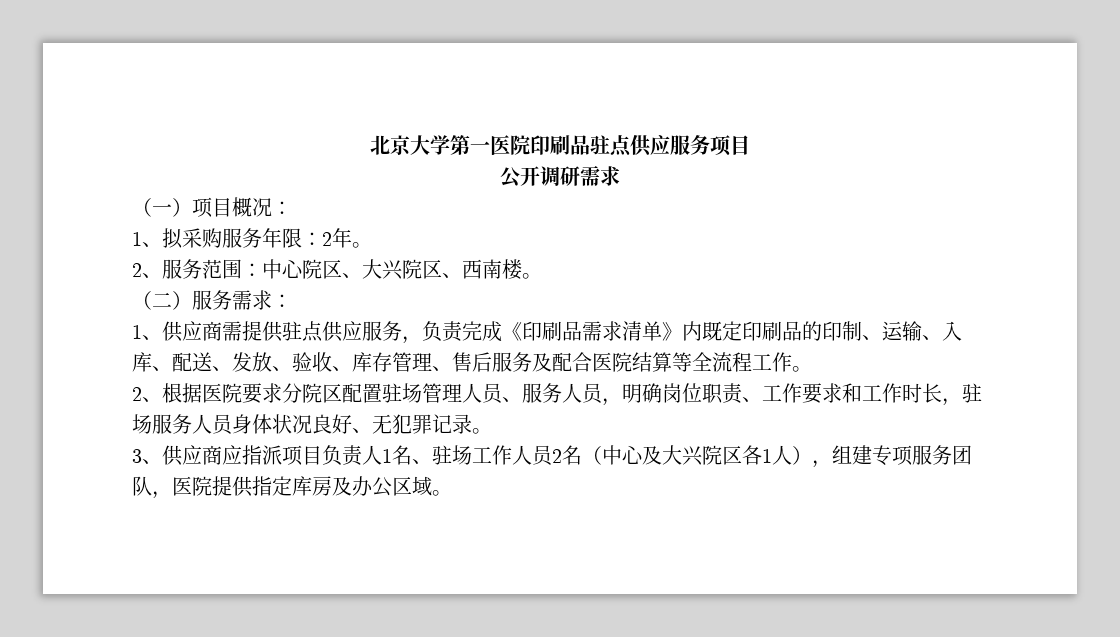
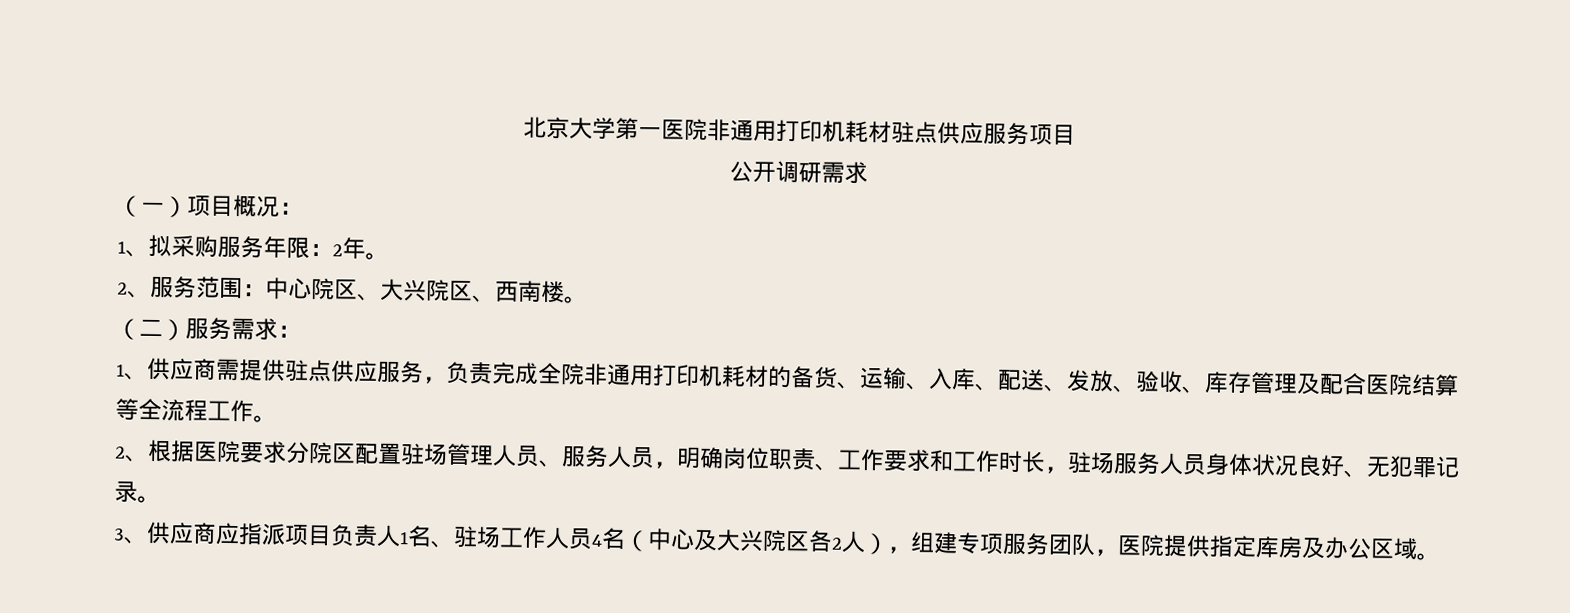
- 北京大学第一医院印刷品驻点供应服务项目
+ 北京大学第一医院非通用打印机耗材驻点供应服务项目
- 1、供应商需提供驻点供应服务，负责完成《印刷品需求清单》内既定印刷品的印制、运输、入库、配送、发放、验收、库存管理、售后服务及配合医院结算等全流程工作。
+ 1、供应商需提供驻点供应服务，负责完成全院非通用打印机耗材的备货、运输、入库、配送、发放、验收、库存管理及配合医院结算等全流程工作。
- 3、供应商应指派项目负责人1名、驻场工作人员2名（中心及大兴院区各1人），组建专项服务团队，医院提供指定库房及办公区域。
+ 3、供应商应指派项目负责人1名、驻场工作人员4名（中心及大兴院区各2人），组建专项服务团队，医院提供指定库房及办公区域。

